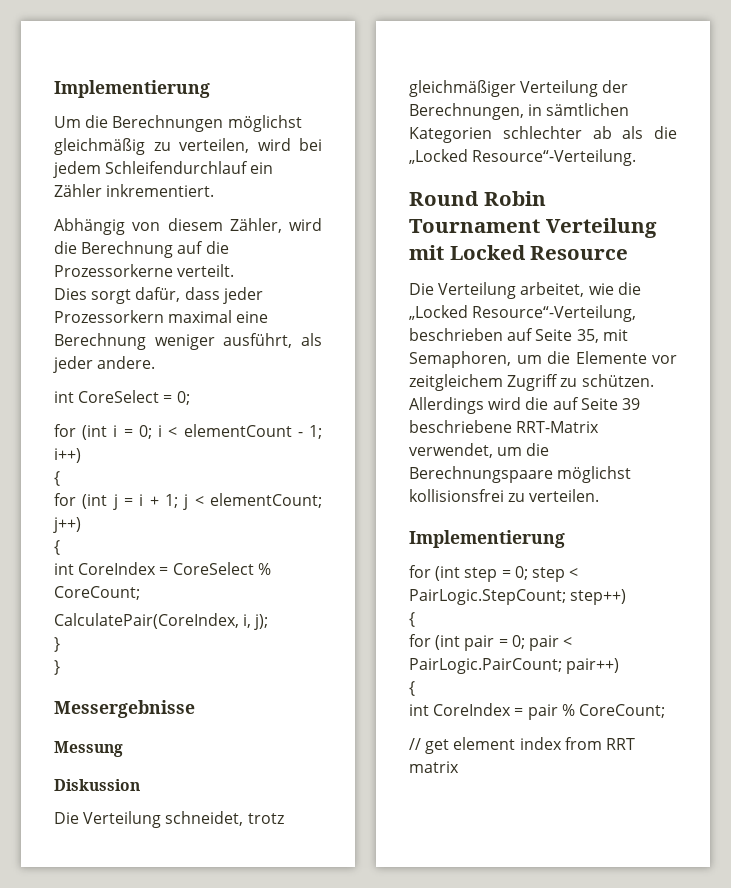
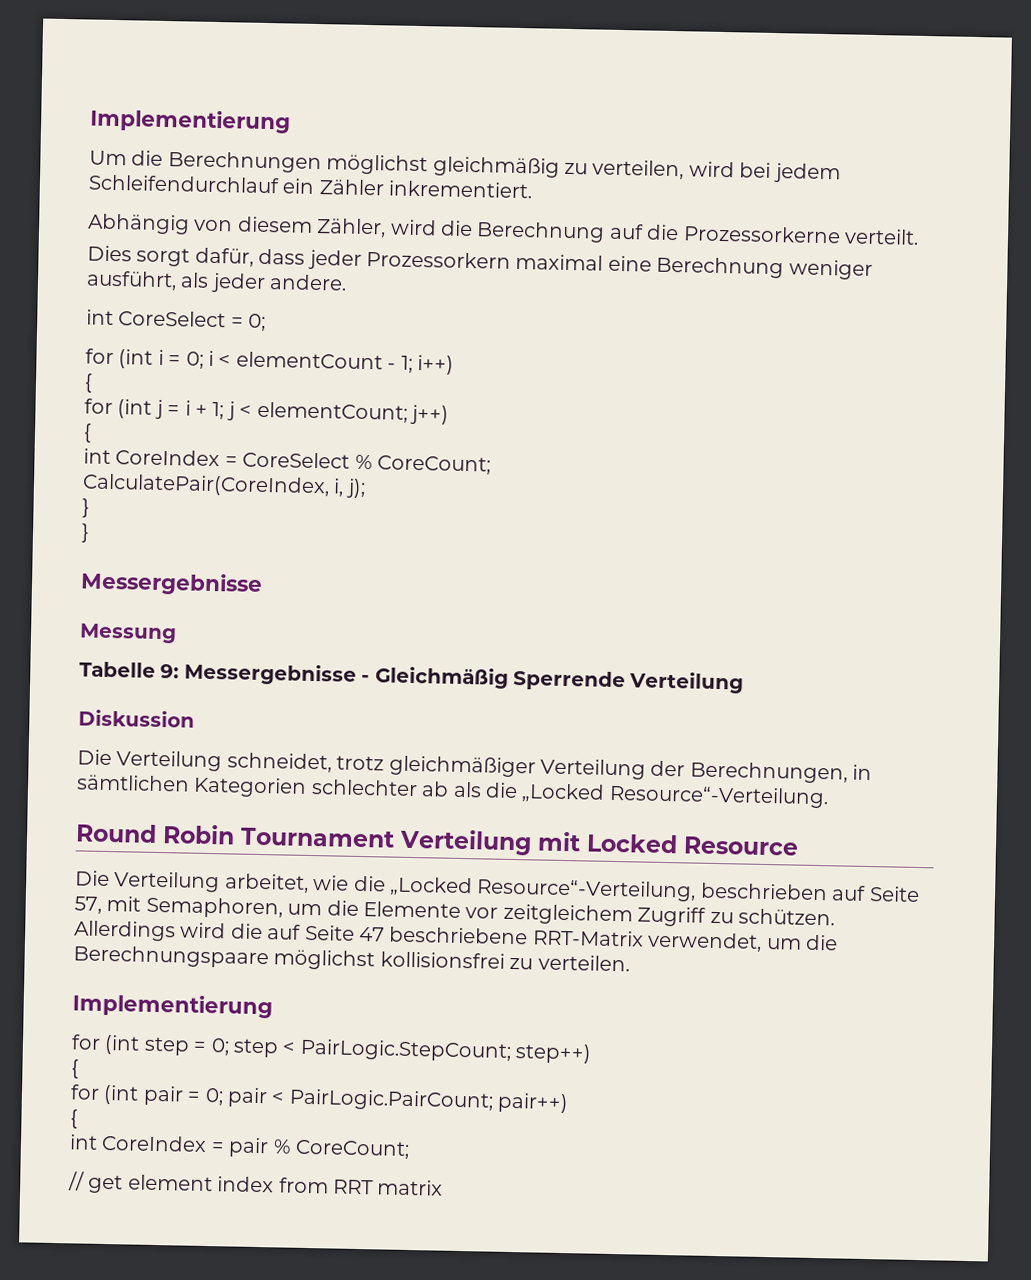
+ Tabelle 9: Messergebnisse - Gleichmäßig Sperrende Verteilung
- Die Verteilung arbeitet, wie die „Locked Resource“-Verteilung, beschrieben auf Seite 35, mit Semaphoren, um die Elemente vor zeitgleichem Zugriff zu schützen.
+ Die Verteilung arbeitet, wie die „Locked Resource“-Verteilung, beschrieben auf Seite 57, mit Semaphoren, um die Elemente vor zeitgleichem Zugriff zu schützen.
- Allerdings wird die auf Seite 39 beschriebene RRT-Matrix verwendet, um die Berechnungspaare möglichst kollisionsfrei zu verteilen.
+ Allerdings wird die auf Seite 47 beschriebene RRT-Matrix verwendet, um die Berechnungspaare möglichst kollisionsfrei zu verteilen.

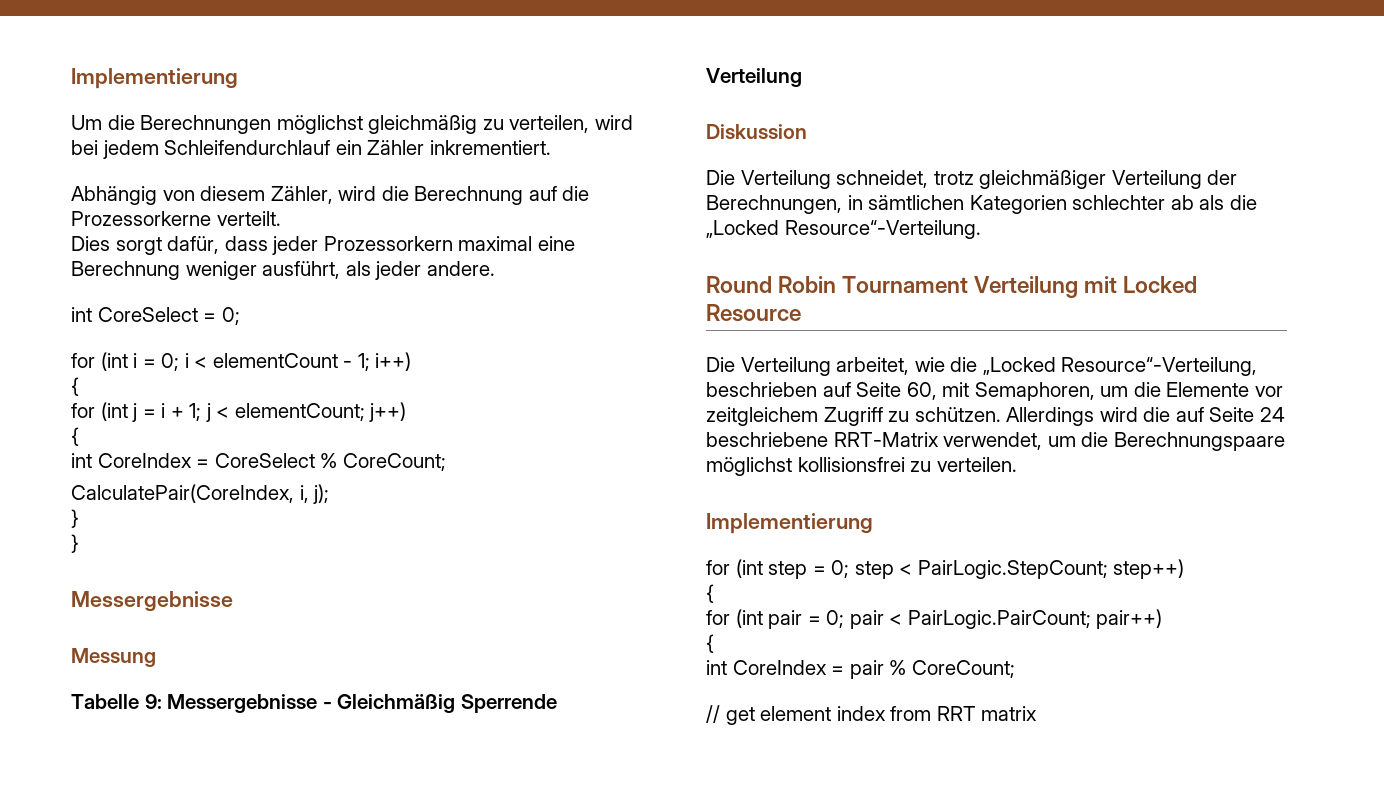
- Die Verteilung arbeitet, wie die „Locked Resource“-Verteilung, beschrieben auf Seite 57, mit Semaphoren, um die Elemente vor zeitgleichem Zugriff zu schützen.
+ Die Verteilung arbeitet, wie die „Locked Resource“-Verteilung, beschrieben auf Seite 60, mit Semaphoren, um die Elemente vor zeitgleichem Zugriff zu schützen.
- Allerdings wird die auf Seite 47 beschriebene RRT-Matrix verwendet, um die Berechnungspaare möglichst kollisionsfrei zu verteilen.
+ Allerdings wird die auf Seite 24 beschriebene RRT-Matrix verwendet, um die Berechnungspaare möglichst kollisionsfrei zu verteilen.

